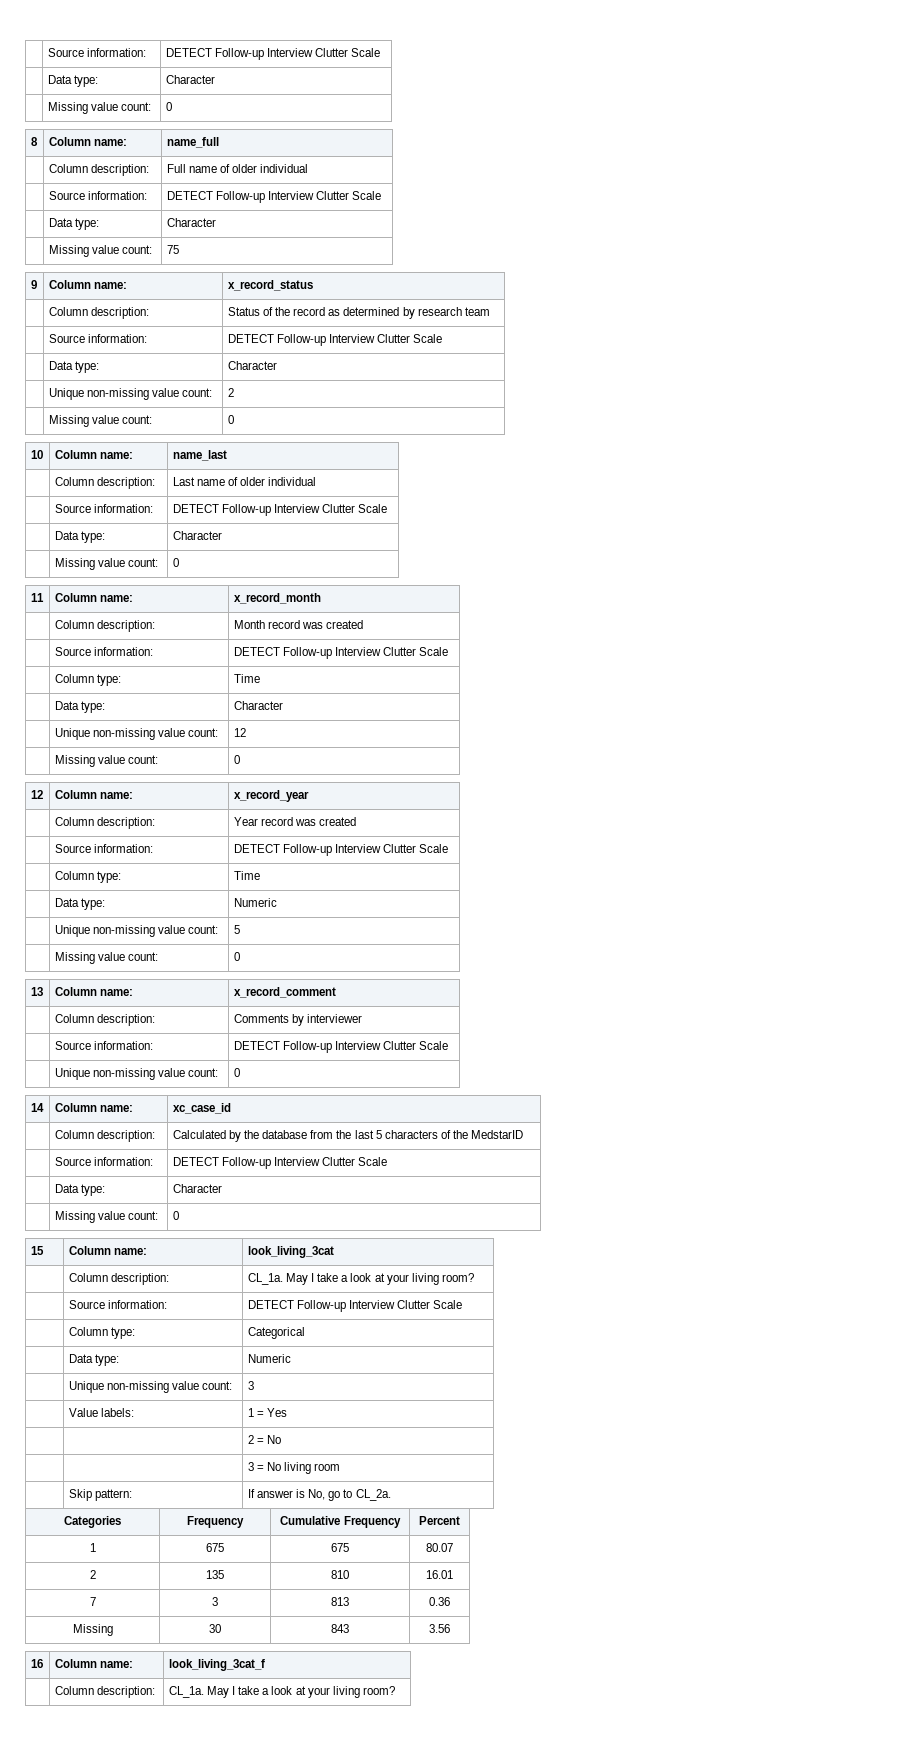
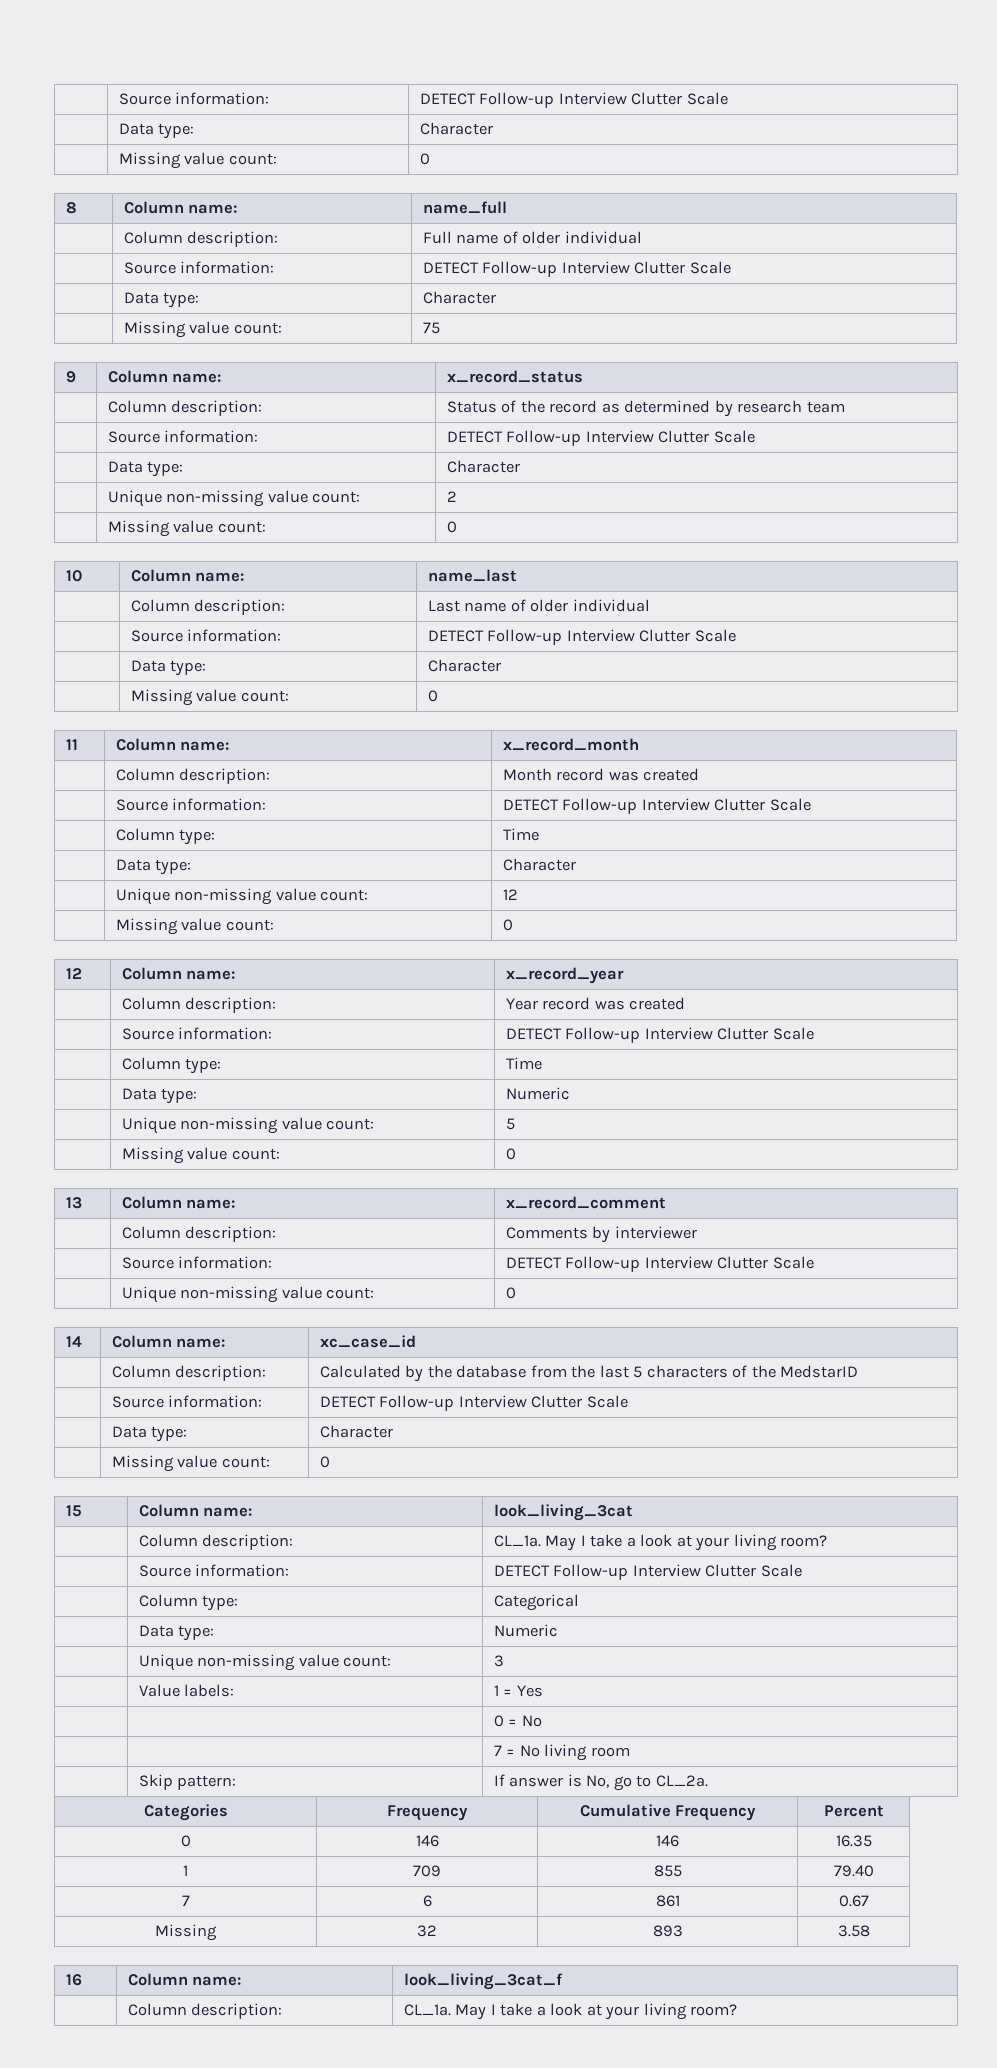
- | | 2 = No
+ | | 0 = No
- | | 3 = No living room
+ | | 7 = No living room
- 1 | 675 | 675 | 80.07
- 2 | 135 | 810 | 16.01
- 7 | 3 | 813 | 0.36
- Missing | 30 | 843 | 3.56
+ 0 | 146 | 146 | 16.35
+ 1 | 709 | 855 | 79.40
+ 7 | 6 | 861 | 0.67
+ Missing | 32 | 893 | 3.58

